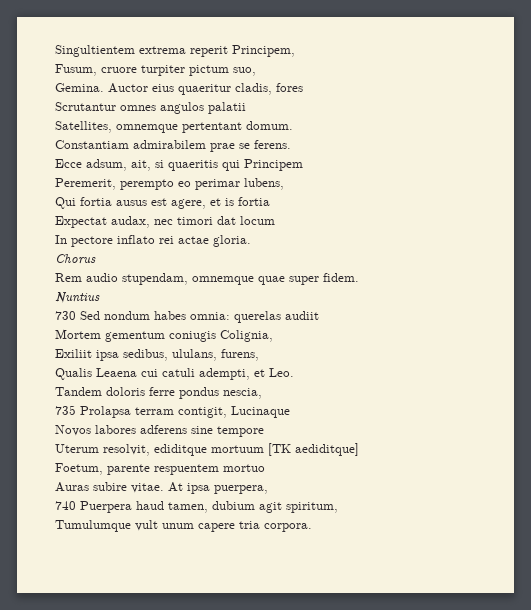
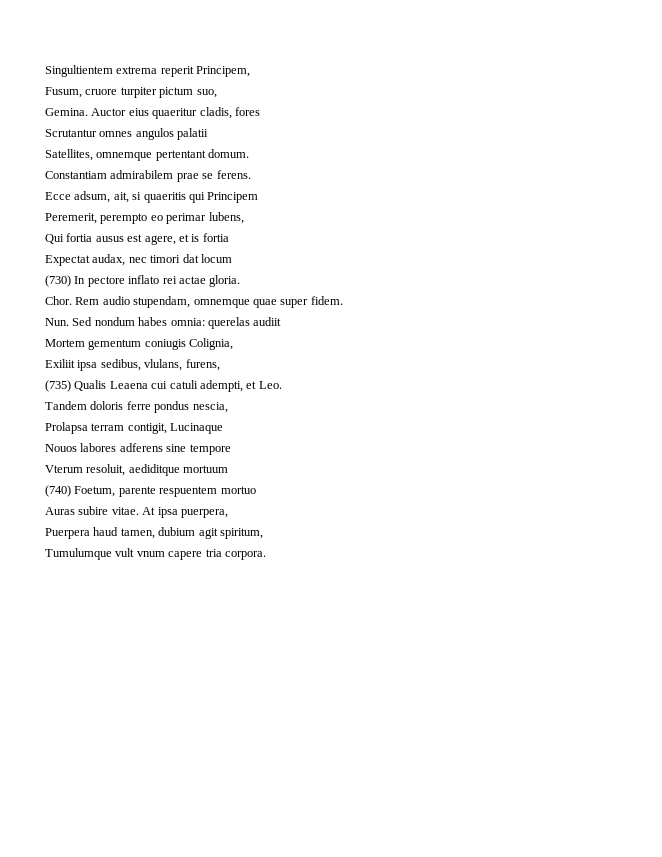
- In pectore inflato rei actae gloria.
+ (730) In pectore inflato rei actae gloria.
- Chorus
- Rem audio stupendam, omnemque quae super fidem.
+ Chor. Rem audio stupendam, omnemque quae super fidem.
- Nuntius
- 730 Sed nondum habes omnia: querelas audiit
+ Nun. Sed nondum habes omnia: querelas audiit
- Exiliit ipsa sedibus, ululans, furens,
+ Exiliit ipsa sedibus, vlulans, furens,
- Qualis Leaena cui catuli adempti, et Leo.
+ (735) Qualis Leaena cui catuli adempti, et Leo.
- 735 Prolapsa terram contigit, Lucinaque
+ Prolapsa terram contigit, Lucinaque
- Novos labores adferens sine tempore
+ Nouos labores adferens sine tempore
- Uterum resolvit, ediditque mortuum [TK aediditque]
- Foetum, parente respuentem mortuo
+ Vterum resoluit, aediditque mortuum
+ (740) Foetum, parente respuentem mortuo
- 740 Puerpera haud tamen, dubium agit spiritum,
+ Puerpera haud tamen, dubium agit spiritum,
- Tumulumque vult unum capere tria corpora.
+ Tumulumque vult vnum capere tria corpora.

